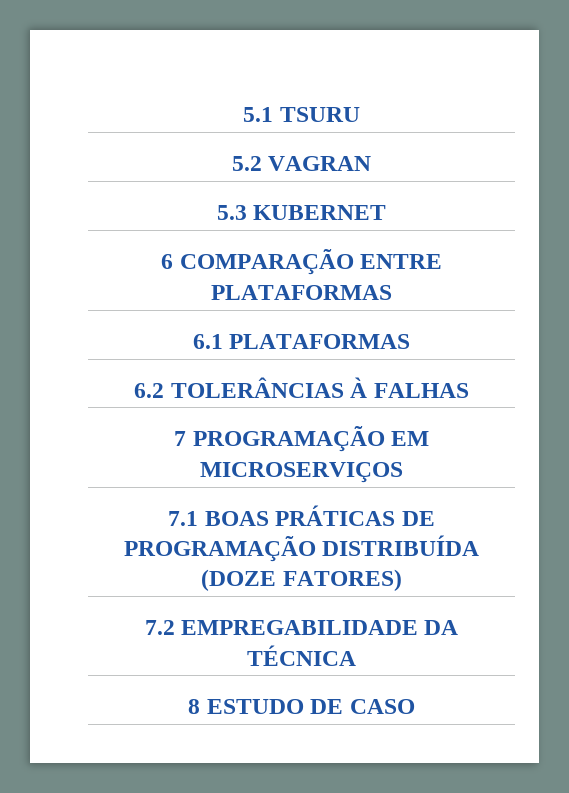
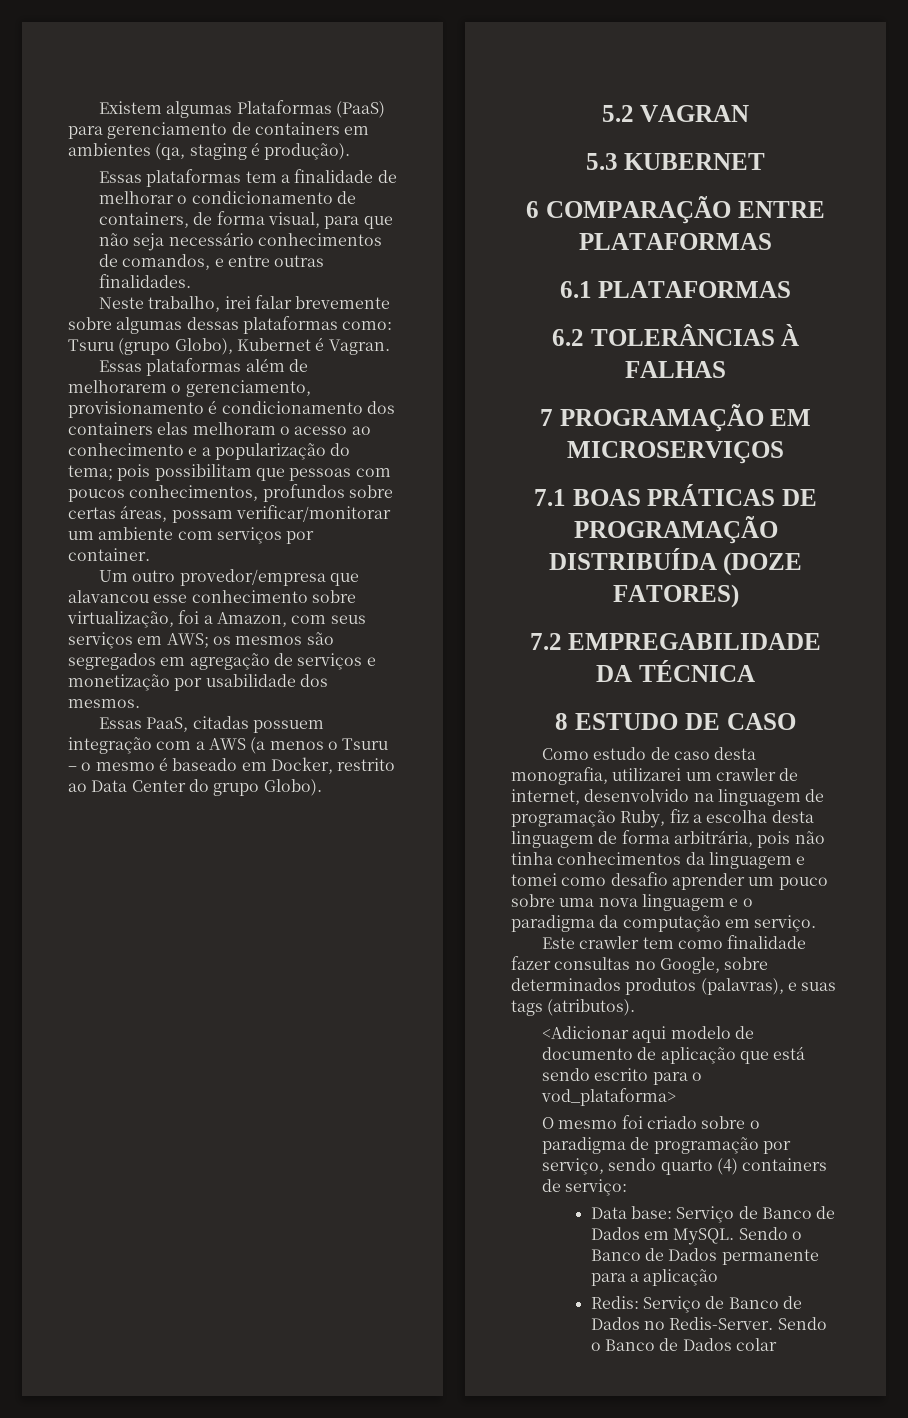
- 5.1 TSURU
+ Existem algumas Plataformas (PaaS) para gerenciamento de containers em ambientes (qa, staging é produção).
+ Essas plataformas tem a finalidade de melhorar o condicionamento de containers, de forma visual, para que não seja necessário conhecimentos de comandos, e entre outras finalidades.
+ Neste trabalho, irei falar brevemente sobre algumas dessas plataformas como: Tsuru (grupo Globo), Kubernet é Vagran.
+ Essas plataformas além de melhorarem o gerenciamento, provisionamento é condicionamento dos containers elas melhoram o acesso ao conhecimento e a popularização do tema; pois possibilitam que pessoas com poucos conhecimentos, profundos sobre certas áreas, possam verificar/monitorar um ambiente com serviços por container.
+ Um outro provedor/empresa que alavancou esse conhecimento sobre virtualização, foi a Amazon, com seus serviços em AWS; os mesmos são segregados em agregação de serviços e monetização por usabilidade dos mesmos.
+ Essas PaaS, citadas possuem integração com a AWS (a menos o Tsuru – o mesmo é baseado em Docker, restrito ao Data Center do grupo Globo).
+ Como estudo de caso desta monografia, utilizarei um crawler de internet, desenvolvido na linguagem de programação Ruby, fiz a escolha desta linguagem de forma arbitrária, pois não tinha conhecimentos da linguagem e tomei como desafio aprender um pouco sobre uma nova linguagem e o paradigma da computação em serviço.
+ Este crawler tem como finalidade fazer consultas no Google, sobre determinados produtos (palavras), e suas tags (atributos).
+ <Adicionar aqui modelo de documento de aplicação que está sendo escrito para o vod_plataforma>
+ O mesmo foi criado sobre o paradigma de programação por serviço, sendo quarto (4) containers de serviço:
+ Data base: Serviço de Banco de Dados em MySQL. Sendo o Banco de Dados permanente para a aplicação
+ Redis: Serviço de Banco de Dados no Redis-Server. Sendo o Banco de Dados colar

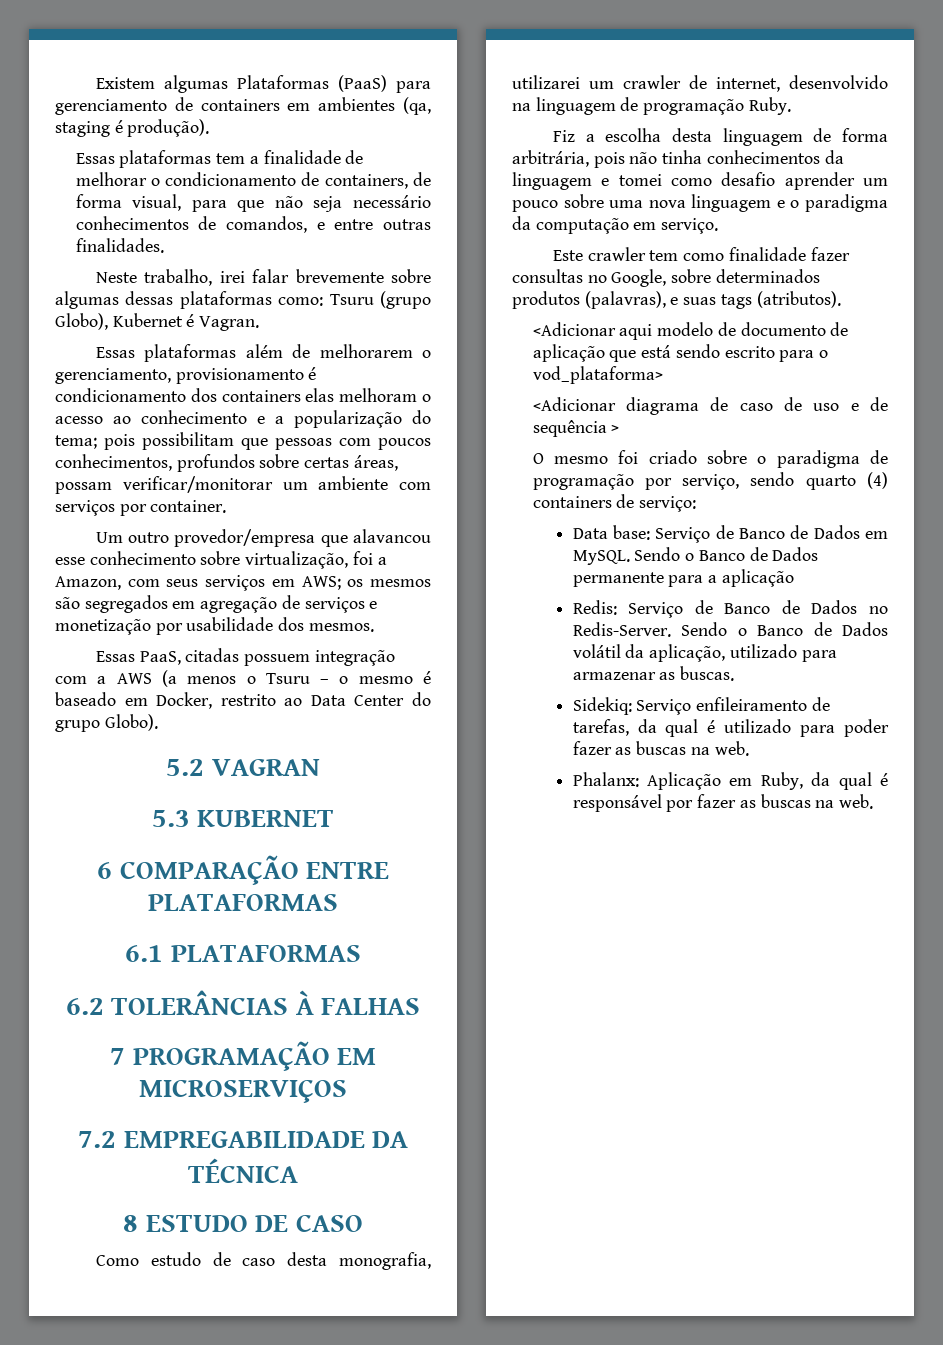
- 7.1 BOAS PRÁTICAS DE PROGRAMAÇÃO DISTRIBUÍDA (DOZE FATORES)
- Como estudo de caso desta monografia, utilizarei um crawler de internet, desenvolvido na linguagem de programação Ruby, fiz a escolha desta linguagem de forma arbitrária, pois não tinha conhecimentos da linguagem e tomei como desafio aprender um pouco sobre uma nova linguagem e o paradigma da computação em serviço.
+ Como estudo de caso desta monografia, utilizarei um crawler de internet, desenvolvido na linguagem de programação Ruby.
+ Fiz a escolha desta linguagem de forma arbitrária, pois não tinha conhecimentos da linguagem e tomei como desafio aprender um pouco sobre uma nova linguagem e o paradigma da computação em serviço.
+ <Adicionar diagrama de caso de uso e de sequência >
- Sendo o Banco de Dados colar
+ Sendo o Banco de Dados volátil da aplicação, utilizado para armazenar as buscas.
+ Sidekiq: Serviço enfileiramento de tarefas, da qual é utilizado para poder fazer as buscas na web.
+ Phalanx: Aplicação em Ruby, da qual é responsável por fazer as buscas na web.

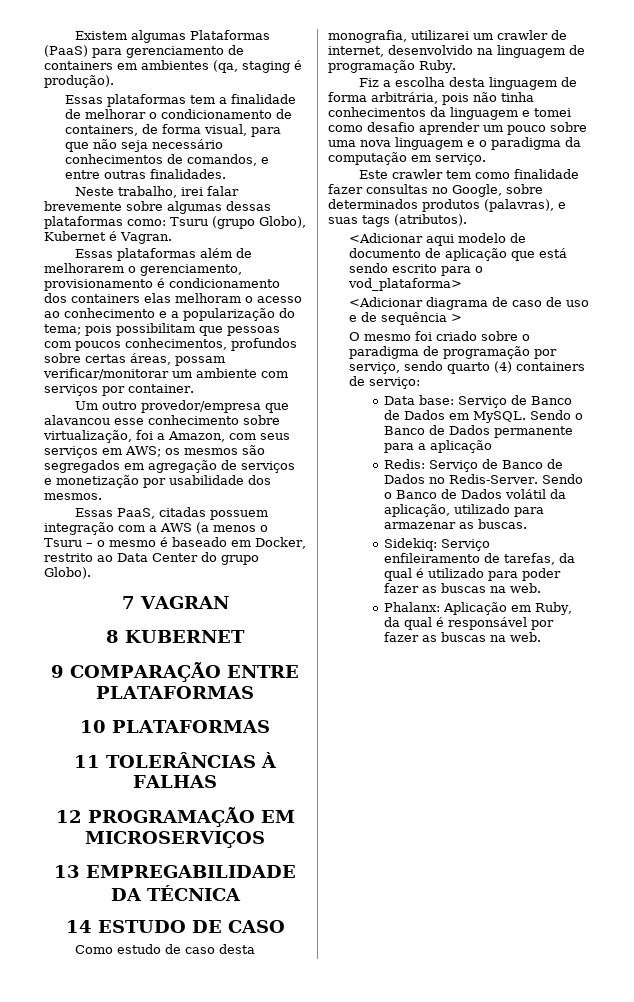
- 5.2 VAGRAN
+ 7 VAGRAN
- 5.3 KUBERNET
+ 8 KUBERNET
- 6 COMPARAÇÃO ENTRE PLATAFORMAS
+ 9 COMPARAÇÃO ENTRE PLATAFORMAS
- 6.1 PLATAFORMAS
- 6.2 TOLERÂNCIAS À FALHAS
+ 10 PLATAFORMAS
+ 11 TOLERÂNCIAS À FALHAS
- 7 PROGRAMAÇÃO EM MICROSERVIÇOS
+ 12 PROGRAMAÇÃO EM MICROSERVIÇOS
- 7.2 EMPREGABILIDADE DA TÉCNICA
+ 13 EMPREGABILIDADE DA TÉCNICA
- 8 ESTUDO DE CASO
+ 14 ESTUDO DE CASO

